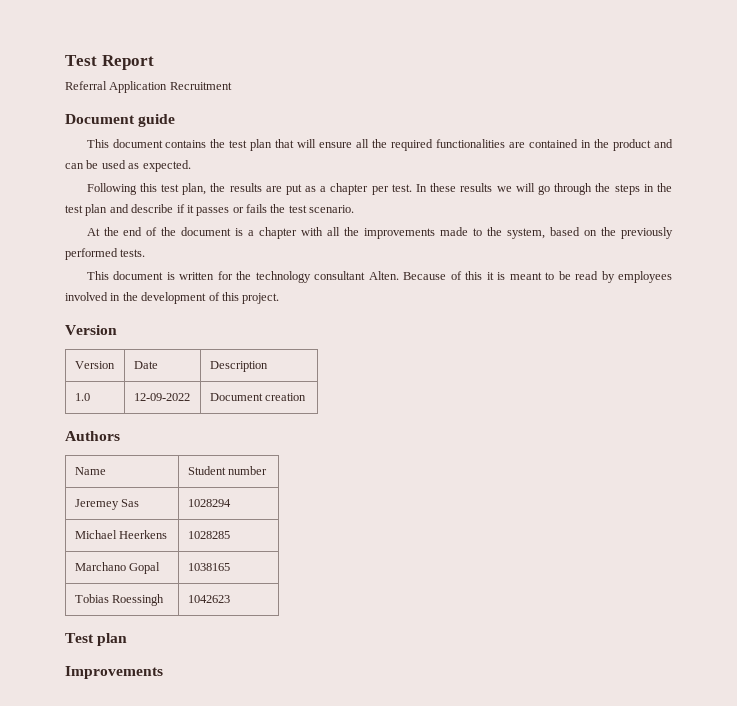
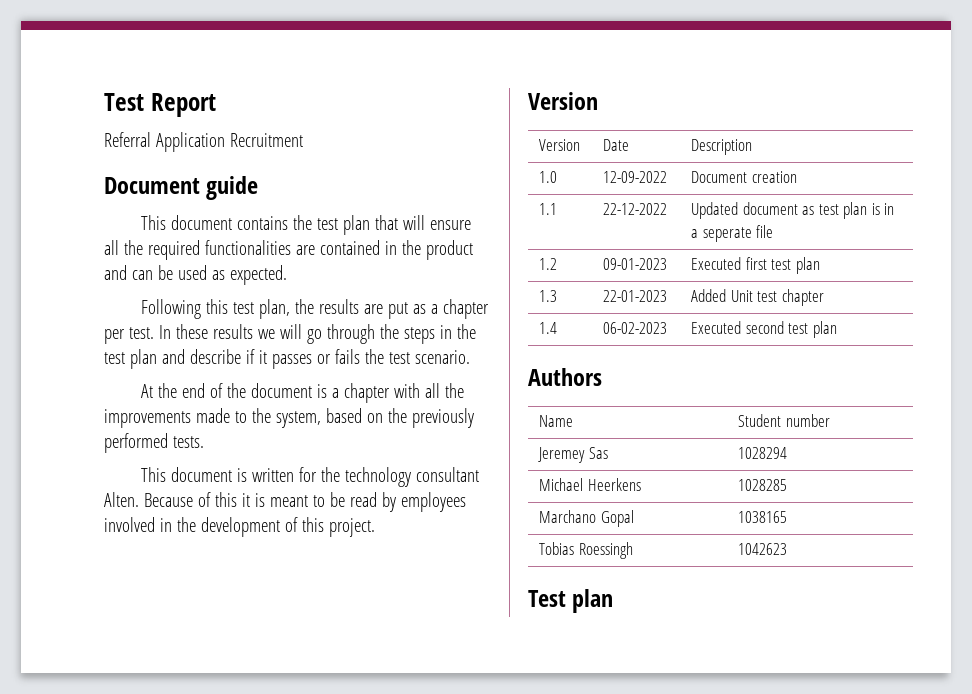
+ 1.1 | 22-12-2022 | Updated document as test plan is in a seperate file
+ 1.2 | 09-01-2023 | Executed first test plan
+ 1.3 | 22-01-2023 | Added Unit test chapter
+ 1.4 | 06-02-2023 | Executed second test plan
- Improvements

